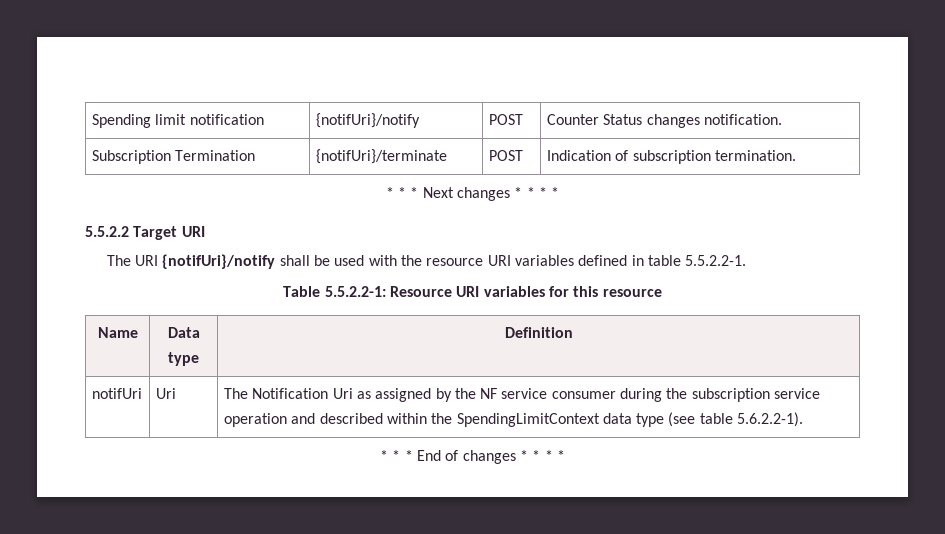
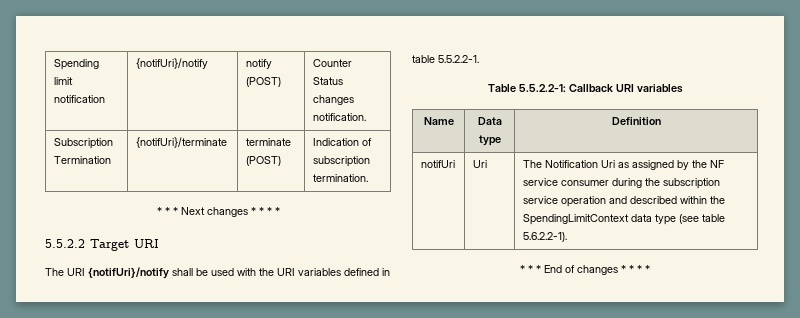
- Spending limit notification | {notifUri}/notify | POST | Counter Status changes notification.
+ Spending limit notification | {notifUri}/notify | notify (POST) | Counter Status changes notification.
- Subscription Termination | {notifUri}/terminate | POST | Indication of subscription termination.
+ Subscription Termination | {notifUri}/terminate | terminate (POST) | Indication of subscription termination.
- The URI {notifUri}/notify shall be used with the resource URI variables defined in table 5.5.2.2-1.
+ The URI {notifUri}/notify shall be used with the URI variables defined in table 5.5.2.2-1.
- Table 5.5.2.2-1: Resource URI variables for this resource
+ Table 5.5.2.2-1: Callback URI variables

